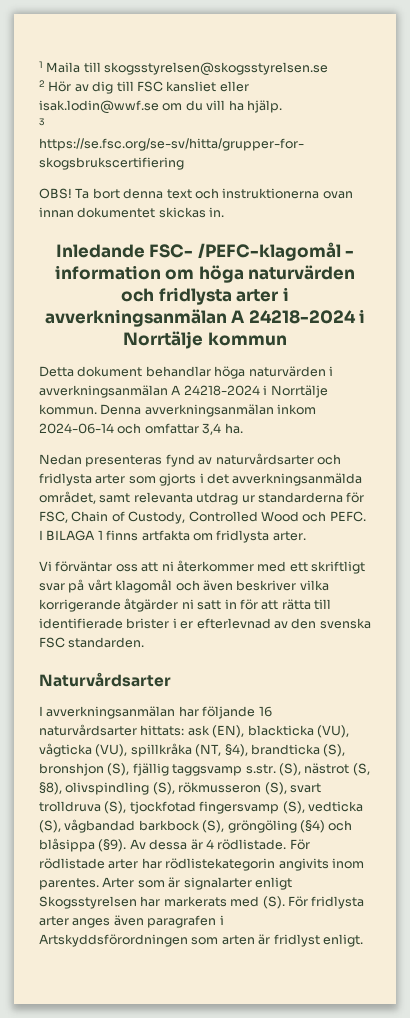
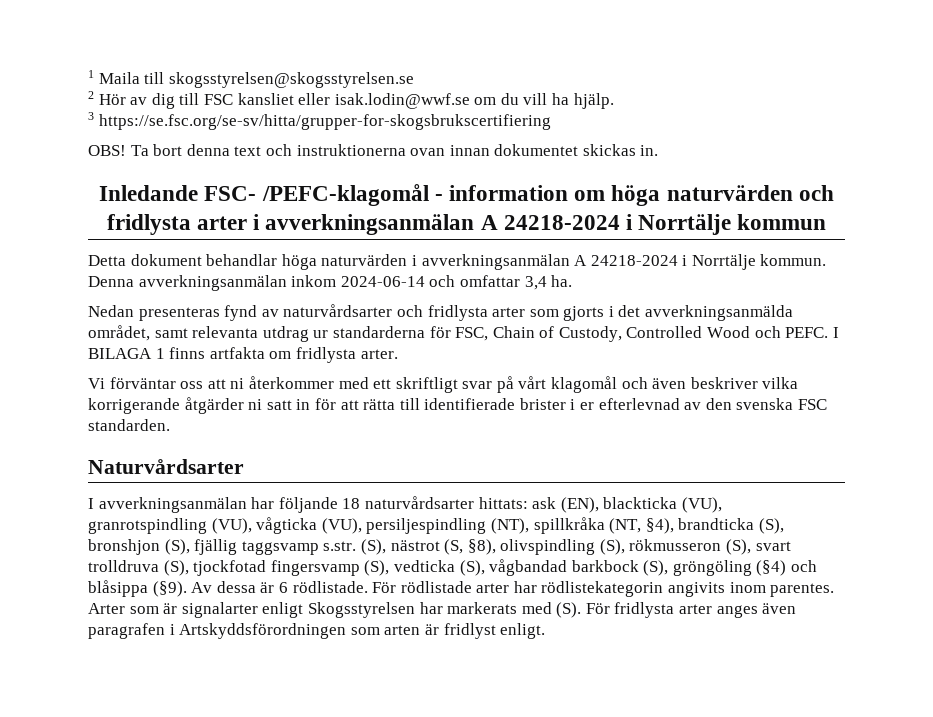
- I avverkningsanmälan har följande 16 naturvårdsarter hittats: ask (EN), blackticka (VU), vågticka (VU), spillkråka (NT, §4), brandticka (S), bronshjon (S), fjällig taggsvamp s.str. (S), nästrot (S, §8), olivspindling (S), rökmusseron (S), svart trolldruva (S), tjockfotad fingersvamp (S), vedticka (S), vågbandad barkbock (S), gröngöling (§4) och blåsippa (§9).
+ I avverkningsanmälan har följande 18 naturvårdsarter hittats: ask (EN), blackticka (VU), granrotspindling (VU), vågticka (VU), persiljespindling (NT), spillkråka (NT, §4), brandticka (S), bronshjon (S), fjällig taggsvamp s.str. (S), nästrot (S, §8), olivspindling (S), rökmusseron (S), svart trolldruva (S), tjockfotad fingersvamp (S), vedticka (S), vågbandad barkbock (S), gröngöling (§4) och blåsippa (§9).
- Av dessa är 4 rödlistade.
+ Av dessa är 6 rödlistade.

